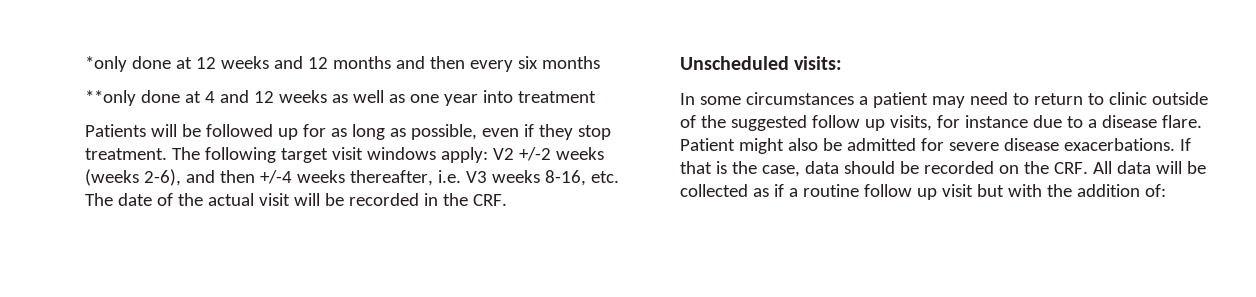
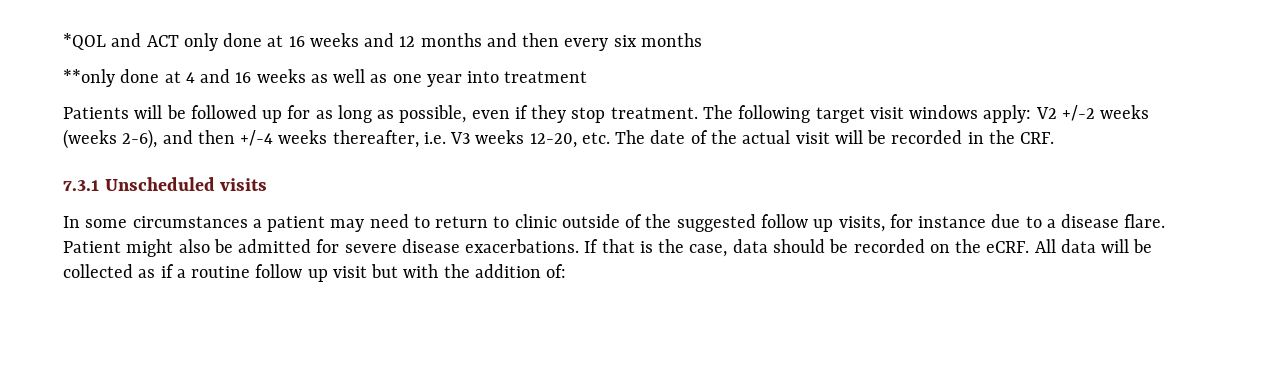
- *only done at 12 weeks and 12 months and then every six months
+ *QOL and ACT only done at 16 weeks and 12 months and then every six months
- **only done at 4 and 12 weeks as well as one year into treatment
+ **only done at 4 and 16 weeks as well as one year into treatment
- The following target visit windows apply: V2 +/-2 weeks (weeks 2-6), and then +/-4 weeks thereafter, i.e. V3 weeks 8-16, etc. The date of the actual visit will be recorded in the CRF.
+ The following target visit windows apply: V2 +/-2 weeks (weeks 2-6), and then +/-4 weeks thereafter, i.e. V3 weeks 12-20, etc. The date of the actual visit will be recorded in the CRF.
- Unscheduled visits:
+ 7.3.1 Unscheduled visits
- If that is the case, data should be recorded on the CRF. All data will be collected as if a routine follow up visit but with the addition of:
+ If that is the case, data should be recorded on the eCRF. All data will be collected as if a routine follow up visit but with the addition of:

